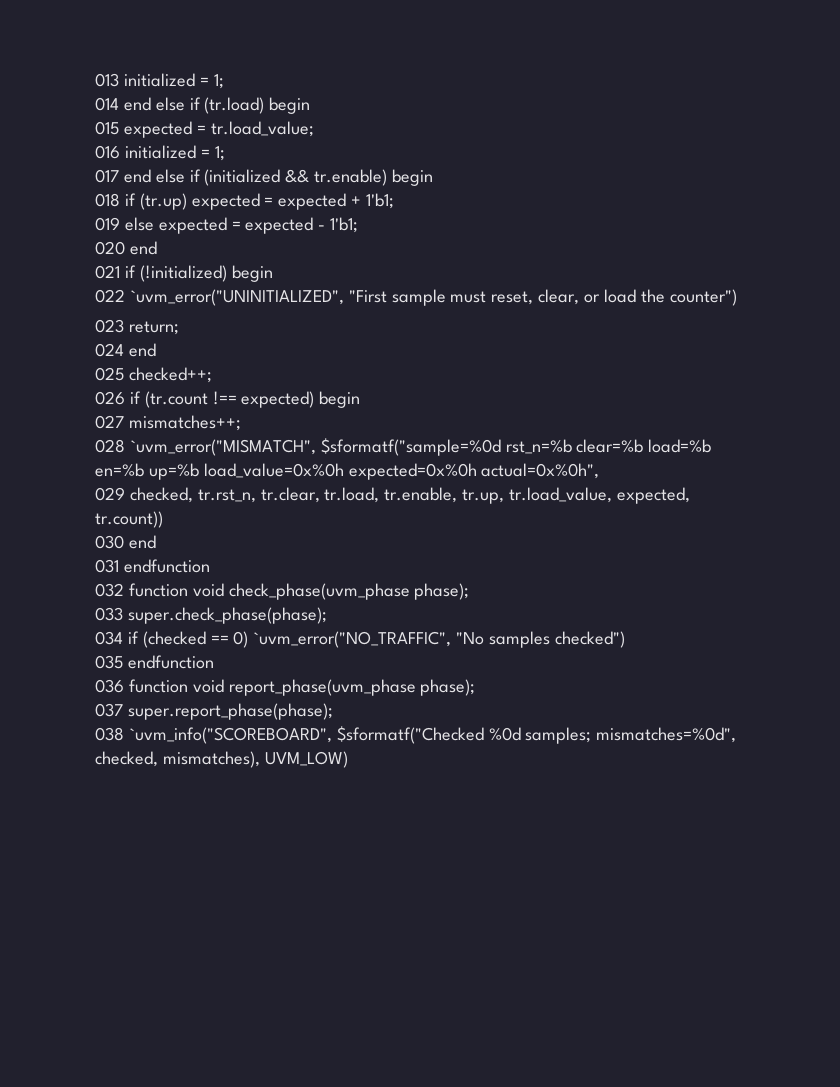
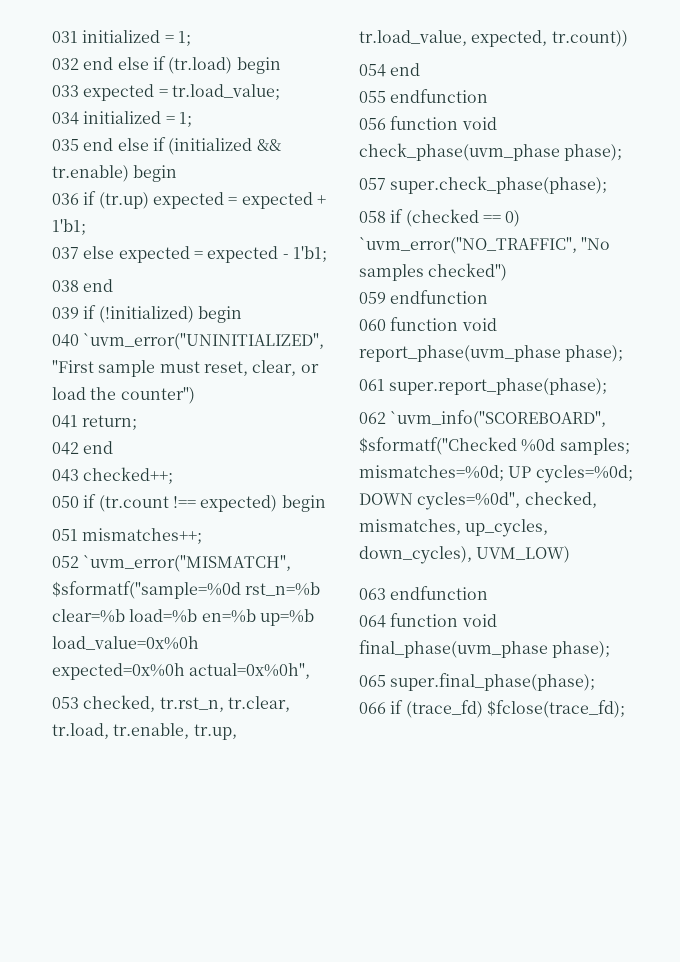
- 013 initialized = 1;
- 014 end else if (tr.load) begin
+ 031 initialized = 1;
+ 032 end else if (tr.load) begin
- 015 expected = tr.load_value;
+ 033 expected = tr.load_value;
- 016 initialized = 1;
- 017 end else if (initialized && tr.enable) begin
+ 034 initialized = 1;
+ 035 end else if (initialized && tr.enable) begin
- 018 if (tr.up) expected = expected + 1'b1;
+ 036 if (tr.up) expected = expected + 1'b1;
- 019 else expected = expected - 1'b1;
+ 037 else expected = expected - 1'b1;
- 020 end
- 021 if (!initialized) begin
+ 038 end
+ 039 if (!initialized) begin
- 022 `uvm_error("UNINITIALIZED", "First sample must reset, clear, or load the counter")
+ 040 `uvm_error("UNINITIALIZED", "First sample must reset, clear, or load the counter")
- 023 return;
+ 041 return;
- 024 end
- 025 checked++;
+ 042 end
+ 043 checked++;
- 026 if (tr.count !== expected) begin
+ 050 if (tr.count !== expected) begin
- 027 mismatches++;
+ 051 mismatches++;
- 028 `uvm_error("MISMATCH", $sformatf("sample=%0d rst_n=%b clear=%b load=%b en=%b up=%b load_value=0x%0h expected=0x%0h actual=0x%0h",
+ 052 `uvm_error("MISMATCH", $sformatf("sample=%0d rst_n=%b clear=%b load=%b en=%b up=%b load_value=0x%0h expected=0x%0h actual=0x%0h",
- 029 checked, tr.rst_n, tr.clear, tr.load, tr.enable, tr.up, tr.load_value, expected, tr.count))
+ 053 checked, tr.rst_n, tr.clear, tr.load, tr.enable, tr.up, tr.load_value, expected, tr.count))
- 030 end
- 031 endfunction
- 032 function void check_phase(uvm_phase phase);
+ 054 end
+ 055 endfunction
+ 056 function void check_phase(uvm_phase phase);
- 033 super.check_phase(phase);
+ 057 super.check_phase(phase);
- 034 if (checked == 0) `uvm_error("NO_TRAFFIC", "No samples checked")
+ 058 if (checked == 0) `uvm_error("NO_TRAFFIC", "No samples checked")
- 035 endfunction
- 036 function void report_phase(uvm_phase phase);
+ 059 endfunction
+ 060 function void report_phase(uvm_phase phase);
- 037 super.report_phase(phase);
+ 061 super.report_phase(phase);
- 038 `uvm_info("SCOREBOARD", $sformatf("Checked %0d samples; mismatches=%0d", checked, mismatches), UVM_LOW)
+ 062 `uvm_info("SCOREBOARD", $sformatf("Checked %0d samples; mismatches=%0d; UP cycles=%0d; DOWN cycles=%0d", checked, mismatches, up_cycles, down_cycles), UVM_LOW)
+ 063 endfunction
+ 064 function void final_phase(uvm_phase phase);
+ 065 super.final_phase(phase);
+ 066 if (trace_fd) $fclose(trace_fd);

